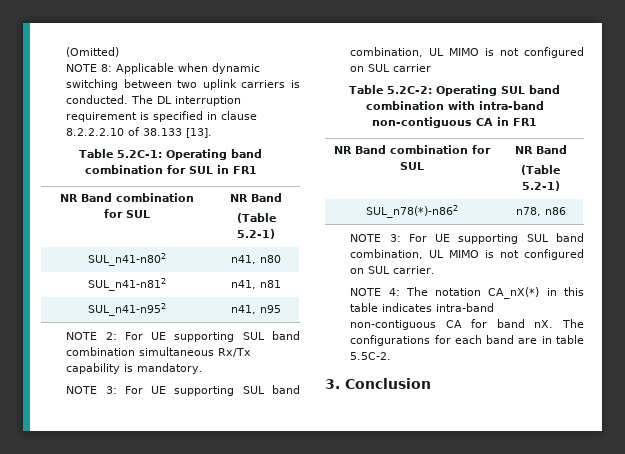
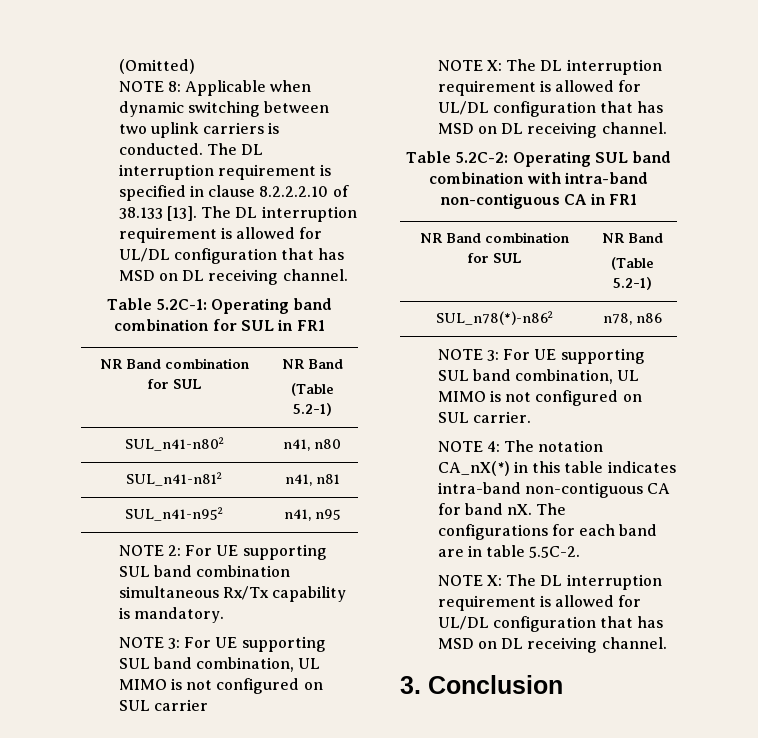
- The DL interruption requirement is specified in clause 8.2.2.2.10 of 38.133 [13].
+ The DL interruption requirement is specified in clause 8.2.2.2.10 of 38.133 [13]. The DL interruption requirement is allowed for UL/DL configuration that has MSD on DL receiving channel.
  NOTE 3: For UE supporting SUL band combination, UL MIMO is not configured on SUL carrier
+ NOTE X: The DL interruption requirement is allowed for UL/DL configuration that has MSD on DL receiving channel.
  The configurations for each band are in table 5.5C-2.
+ NOTE X: The DL interruption requirement is allowed for UL/DL configuration that has MSD on DL receiving channel.

